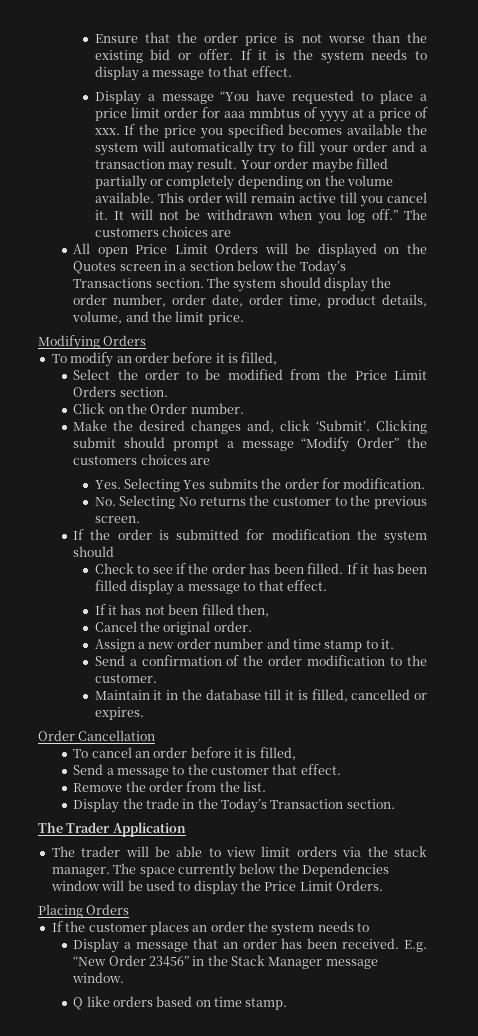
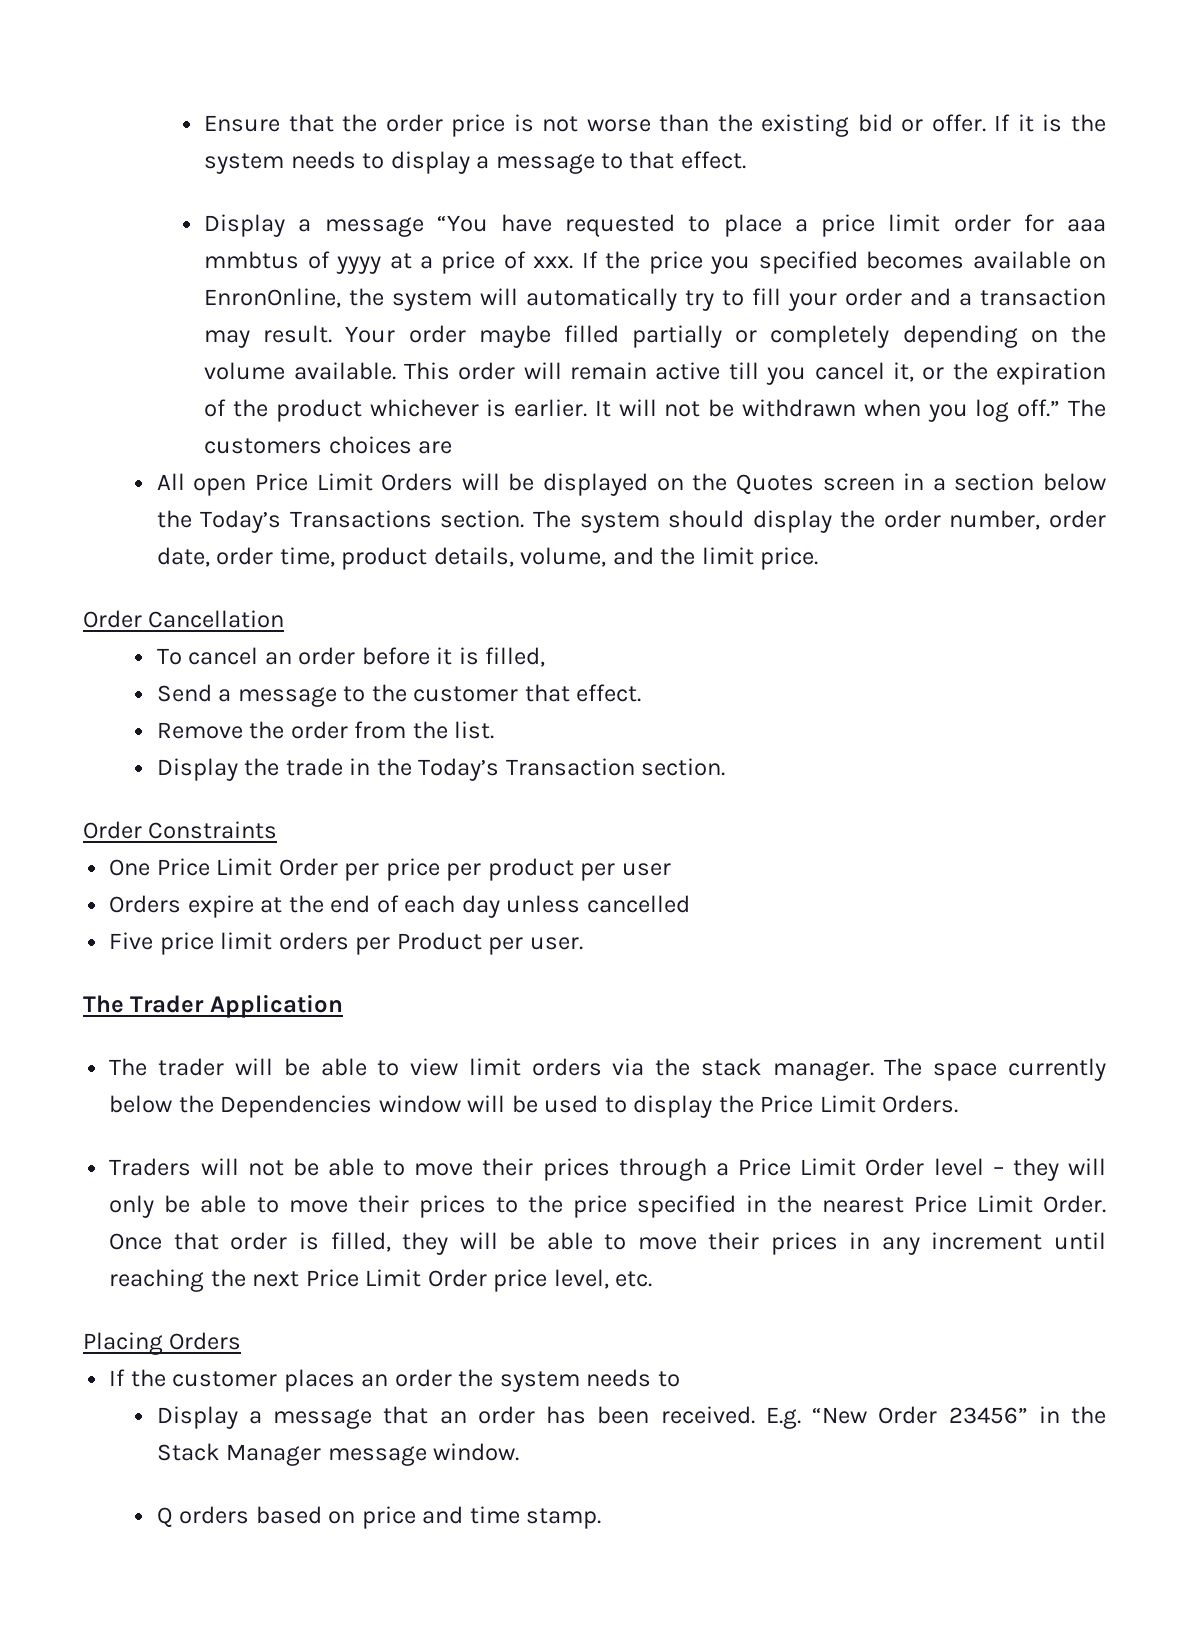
- If the price you specified becomes available the system will automatically try to fill your order and a transaction may result.
+ If the price you specified becomes available on EnronOnline, the system will automatically try to fill your order and a transaction may result.
- This order will remain active till you cancel it.
+ This order will remain active till you cancel it, or the expiration of the product whichever is earlier.
- Modifying Orders
- To modify an order before it is filled,
- Select the order to be modified from the Price Limit Orders section.
- Click on the Order number.
- Make the desired changes and, click ‘Submit’. Clicking submit should prompt a message “Modify Order” the customers choices are
- Yes. Selecting Yes submits the order for modification.
- No. Selecting No returns the customer to the previous screen.
- If the order is submitted for modification the system should
- Check to see if the order has been filled. If it has been filled display a message to that effect.
- If it has not been filled then,
- Cancel the original order.
- Assign a new order number and time stamp to it.
- Send a confirmation of the order modification to the customer.
- Maintain it in the database till it is filled, cancelled or expires.
+ Order Constraints
+ One Price Limit Order per price per product per user
+ Orders expire at the end of each day unless cancelled
+ Five price limit orders per Product per user.
+ Traders will not be able to move their prices through a Price Limit Order level – they will only be able to move their prices to the price specified in the nearest Price Limit Order. Once that order is filled, they will be able to move their prices in any increment until reaching the next Price Limit Order price level, etc.
- Q like orders based on time stamp.
+ Q orders based on price and time stamp.

